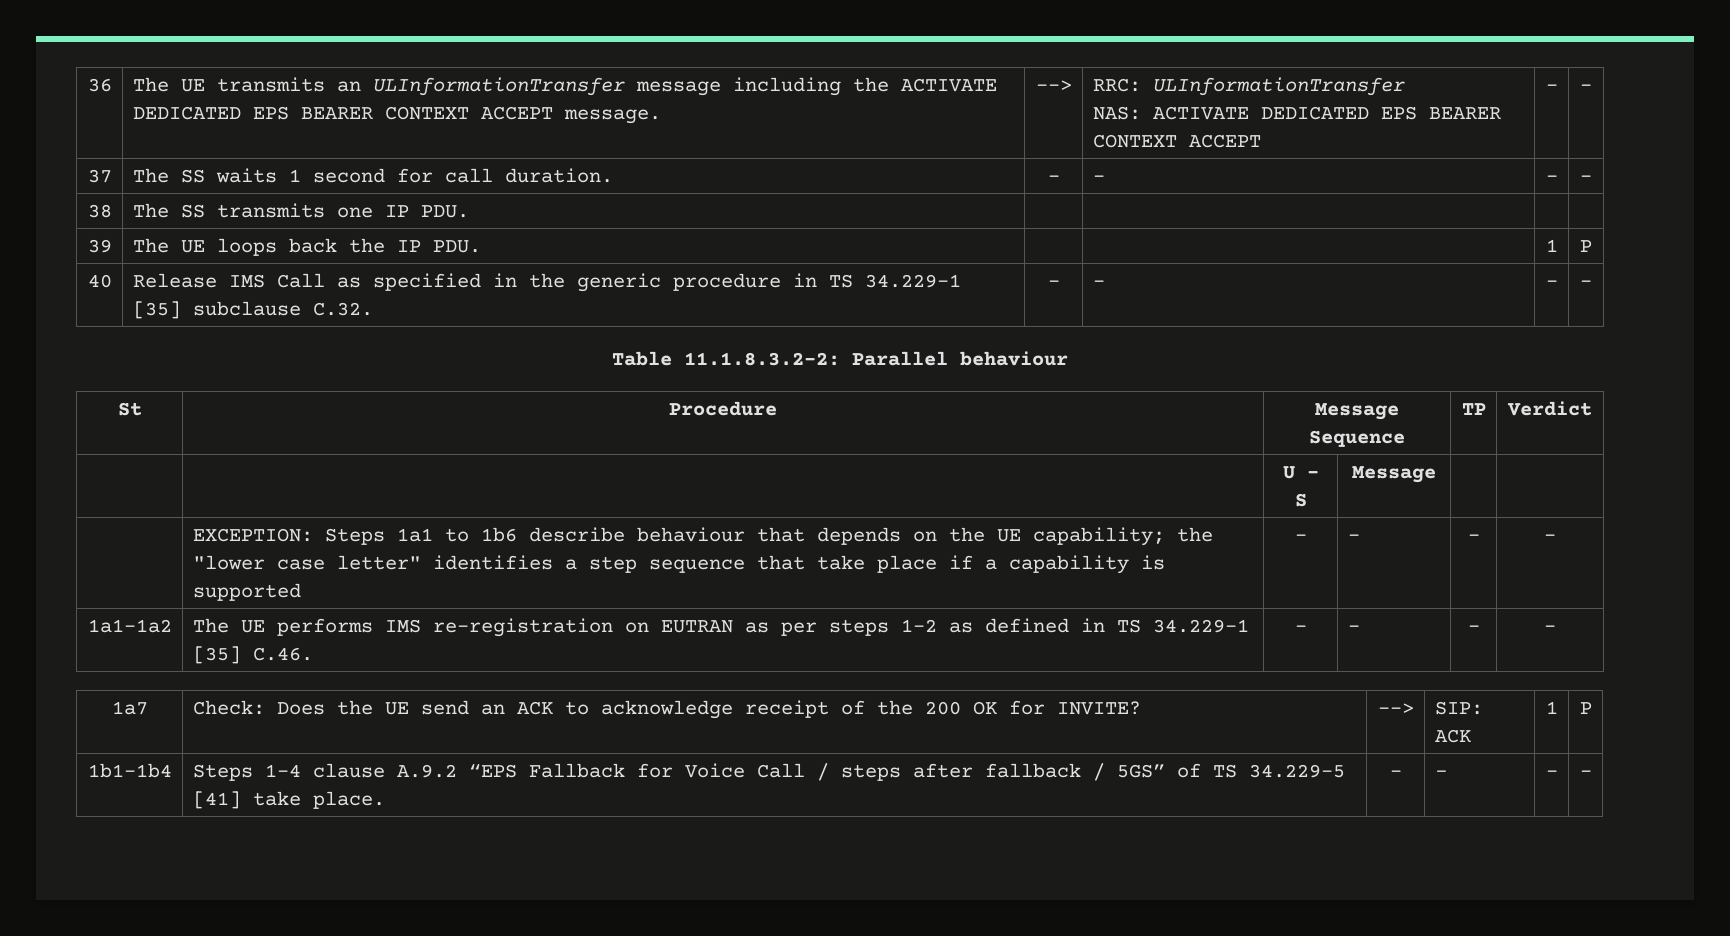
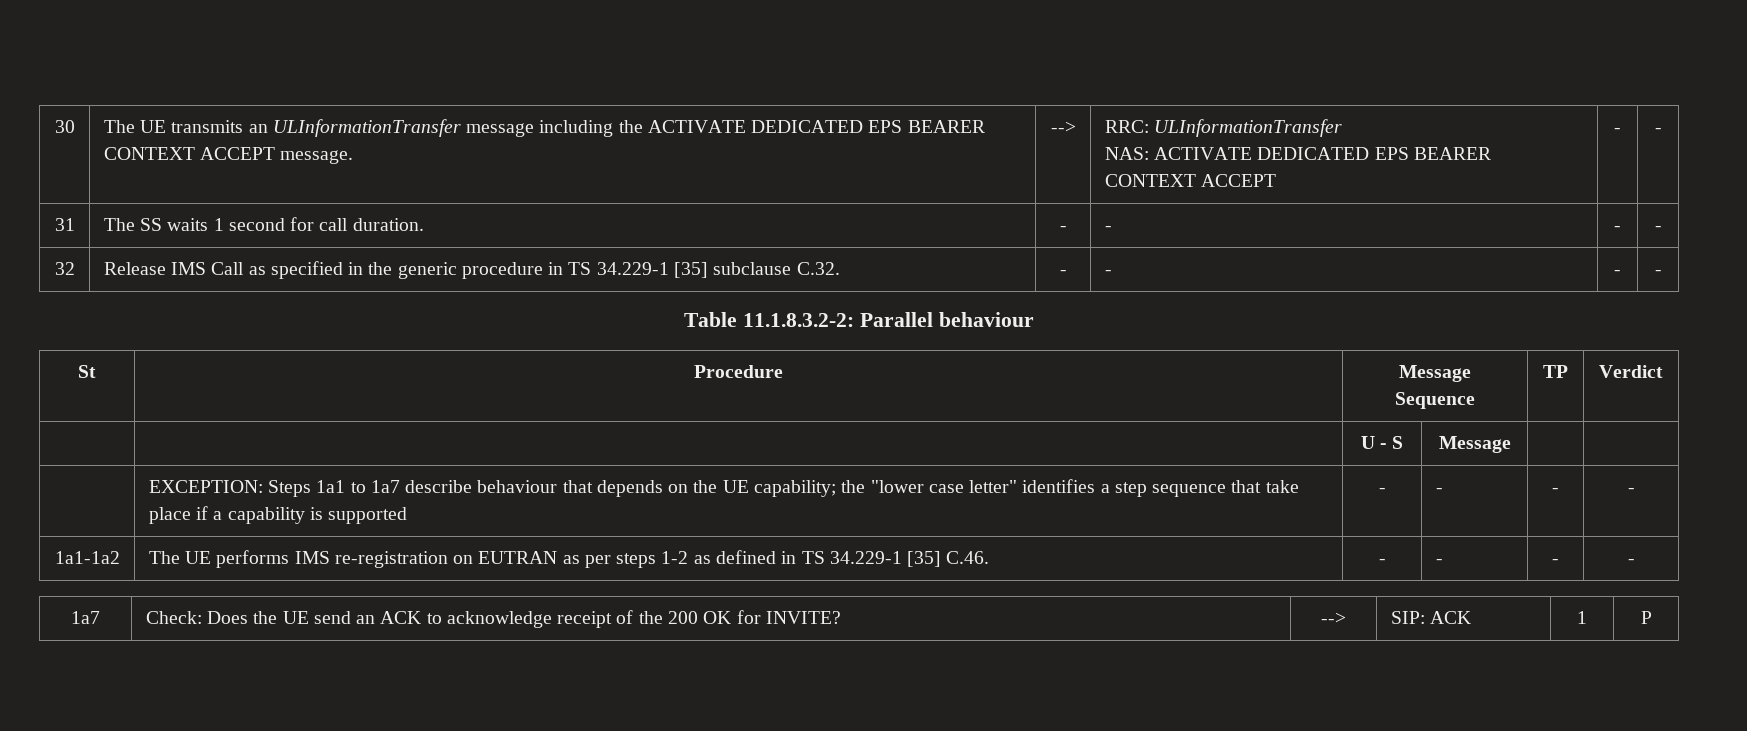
- 36 | The UE transmits an ULInformationTransfer message including the ACTIVATE DEDICATED EPS BEARER CONTEXT ACCEPT message. | --> | RRC: ULInformationTransfer
+ 30 | The UE transmits an ULInformationTransfer message including the ACTIVATE DEDICATED EPS BEARER CONTEXT ACCEPT message. | --> | RRC: ULInformationTransfer
- 37 | The SS waits 1 second for call duration. | - | - | - | -
+ 31 | The SS waits 1 second for call duration. | - | - | - | -
- 38 | The SS transmits one IP PDU. | | | |
- 39 | The UE loops back the IP PDU. | | | 1 | P
- 40 | Release IMS Call as specified in the generic procedure in TS 34.229-1 [35] subclause C.32. | - | - | - | -
+ 32 | Release IMS Call as specified in the generic procedure in TS 34.229-1 [35] subclause C.32. | - | - | - | -
- | EXCEPTION: Steps 1a1 to 1b6 describe behaviour that depends on the UE capability; the "lower case letter" identifies a step sequence that take place if a capability is supported | - | - | - | -
+ | EXCEPTION: Steps 1a1 to 1a7 describe behaviour that depends on the UE capability; the "lower case letter" identifies a step sequence that take place if a capability is supported | - | - | - | -
- 1b1-1b4 | Steps 1-4 clause A.9.2 “EPS Fallback for Voice Call / steps after fallback / 5GS” of TS 34.229-5 [41] take place. | - | - | - | -

